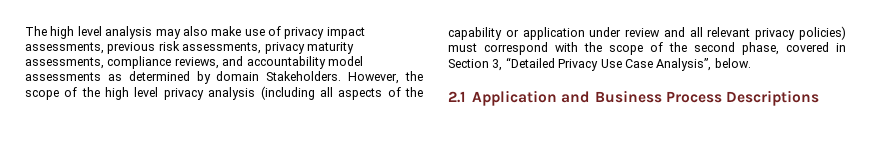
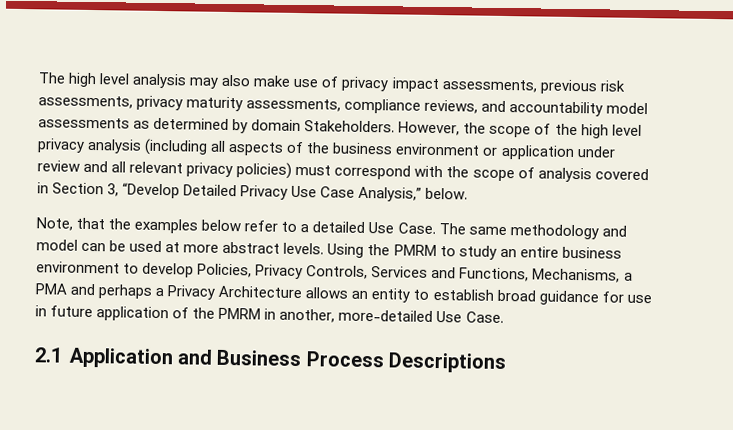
- However, the scope of the high level privacy analysis (including all aspects of the capability or application under review and all relevant privacy policies) must correspond with the scope of the second phase, covered in Section 3, “Detailed Privacy Use Case Analysis”, below.
+ However, the scope of the high level privacy analysis (including all aspects of the business environment or application under review and all relevant privacy policies) must correspond with the scope of analysis covered in Section 3, “Develop Detailed Privacy Use Case Analysis,” below.
+ Note, that the examples below refer to a detailed Use Case. The same methodology and model can be used at more abstract levels. Using the PMRM to study an entire business environment to develop Policies, Privacy Controls, Services and Functions, Mechanisms, a PMA and perhaps a Privacy Architecture allows an entity to establish broad guidance for use in future application of the PMRM in another, more-detailed Use Case.

